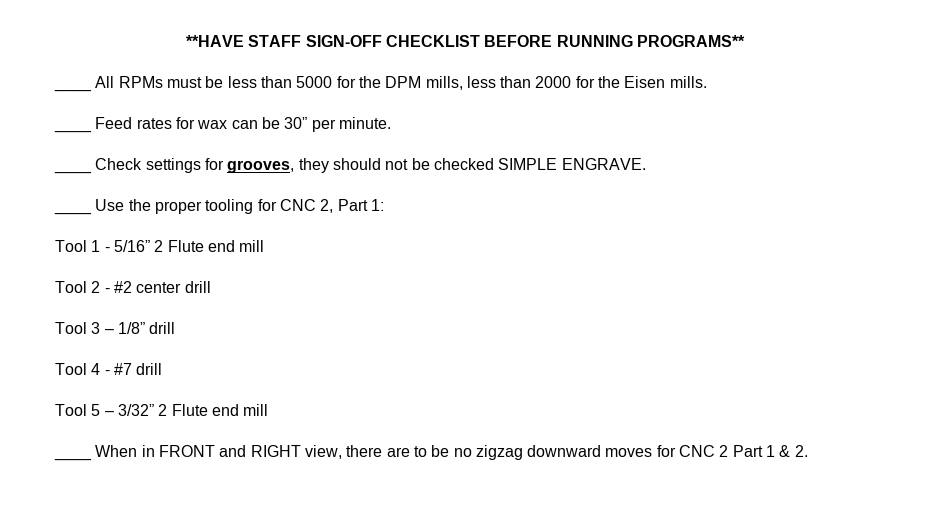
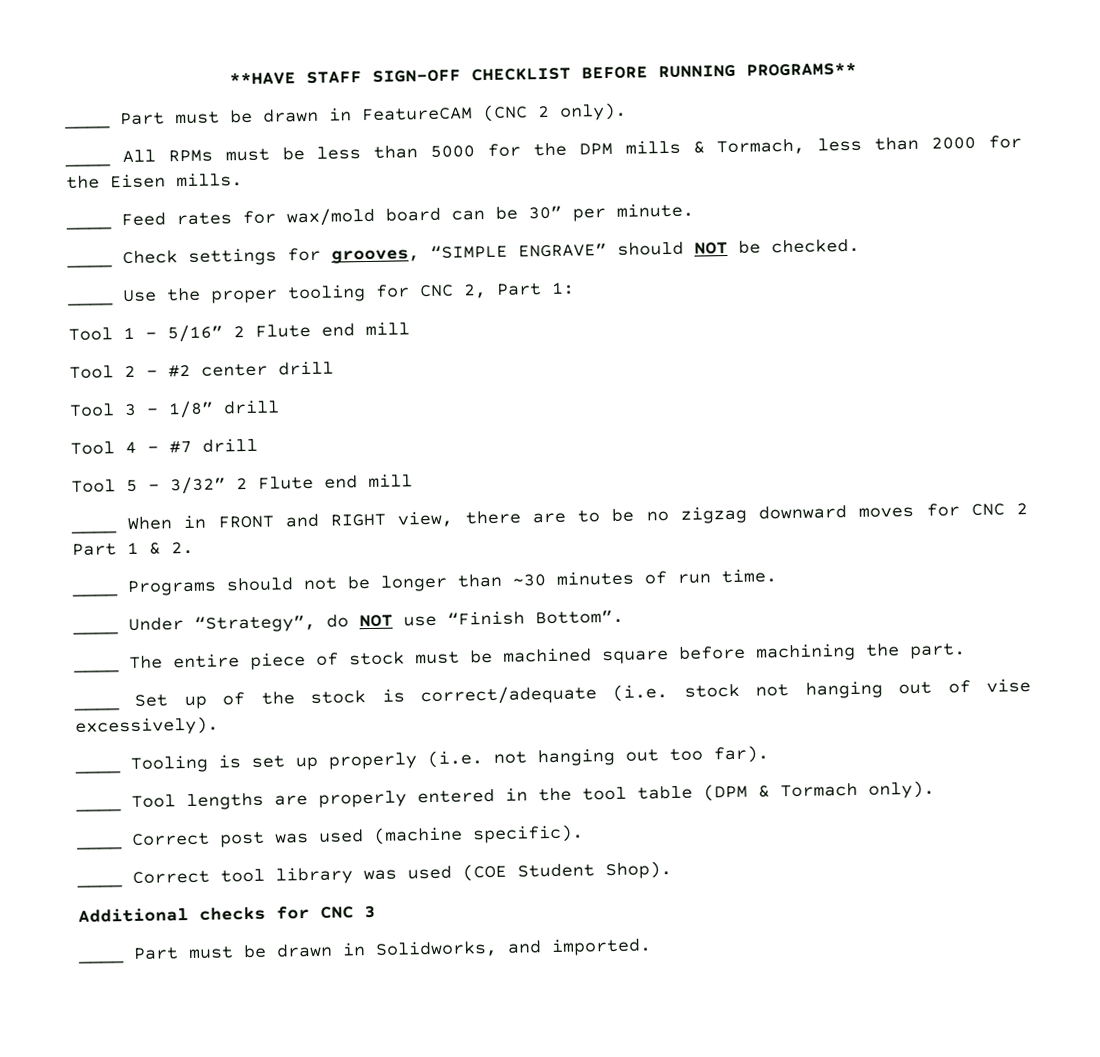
+ ____ Part must be drawn in FeatureCAM (CNC 2 only).
- ____ All RPMs must be less than 5000 for the DPM mills, less than 2000 for the Eisen mills.
+ ____ All RPMs must be less than 5000 for the DPM mills & Tormach, less than 2000 for the Eisen mills.
- ____ Feed rates for wax can be 30” per minute.
+ ____ Feed rates for wax/mold board can be 30” per minute.
- ____ Check settings for grooves, they should not be checked SIMPLE ENGRAVE.
+ ____ Check settings for grooves, “SIMPLE ENGRAVE” should NOT be checked.
+ ____ Programs should not be longer than ~30 minutes of run time.
+ ____ Under “Strategy”, do NOT use “Finish Bottom”.
+ ____ The entire piece of stock must be machined square before machining the part.
+ ____ Set up of the stock is correct/adequate (i.e. stock not hanging out of vise excessively).
+ ____ Tooling is set up properly (i.e. not hanging out too far).
+ ____ Tool lengths are properly entered in the tool table (DPM & Tormach only).
+ ____ Correct post was used (machine specific).
+ ____ Correct tool library was used (COE Student Shop).
+ Additional checks for CNC 3
+ ____ Part must be drawn in Solidworks, and imported.

